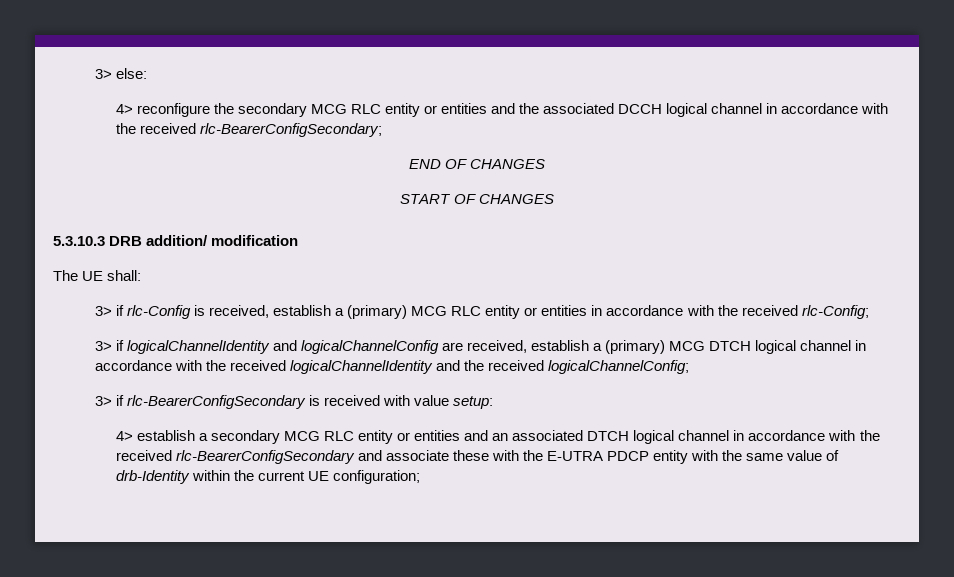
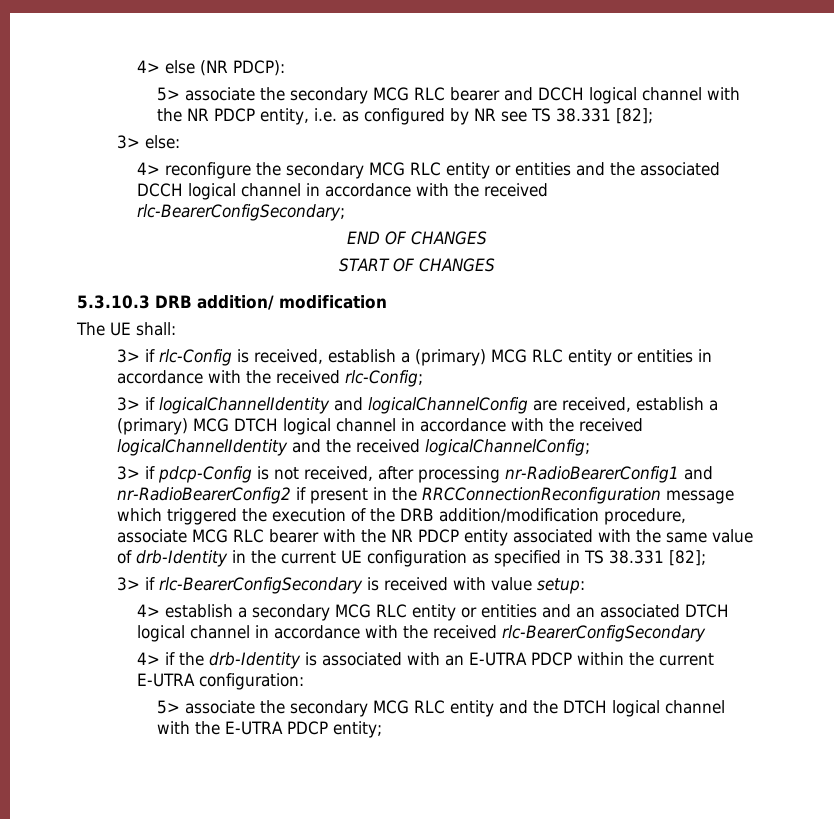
+ 4> else (NR PDCP):
+ 5> associate the secondary MCG RLC bearer and DCCH logical channel with the NR PDCP entity, i.e. as configured by NR see TS 38.331 [82];
+ 3> if pdcp-Config is not received, after processing nr-RadioBearerConfig1 and nr-RadioBearerConfig2 if present in the RRCConnectionReconfiguration message which triggered the execution of the DRB addition/modification procedure, associate MCG RLC bearer with the NR PDCP entity associated with the same value of drb-Identity in the current UE configuration as specified in TS 38.331 [82];
- 4> establish a secondary MCG RLC entity or entities and an associated DTCH logical channel in accordance with the received rlc-BearerConfigSecondary and associate these with the E-UTRA PDCP entity with the same value of drb-Identity within the current UE configuration;
+ 4> establish a secondary MCG RLC entity or entities and an associated DTCH logical channel in accordance with the received rlc-BearerConfigSecondary
+ 4> if the drb-Identity is associated with an E-UTRA PDCP within the current E-UTRA configuration:
+ 5> associate the secondary MCG RLC entity and the DTCH logical channel with the E-UTRA PDCP entity;

